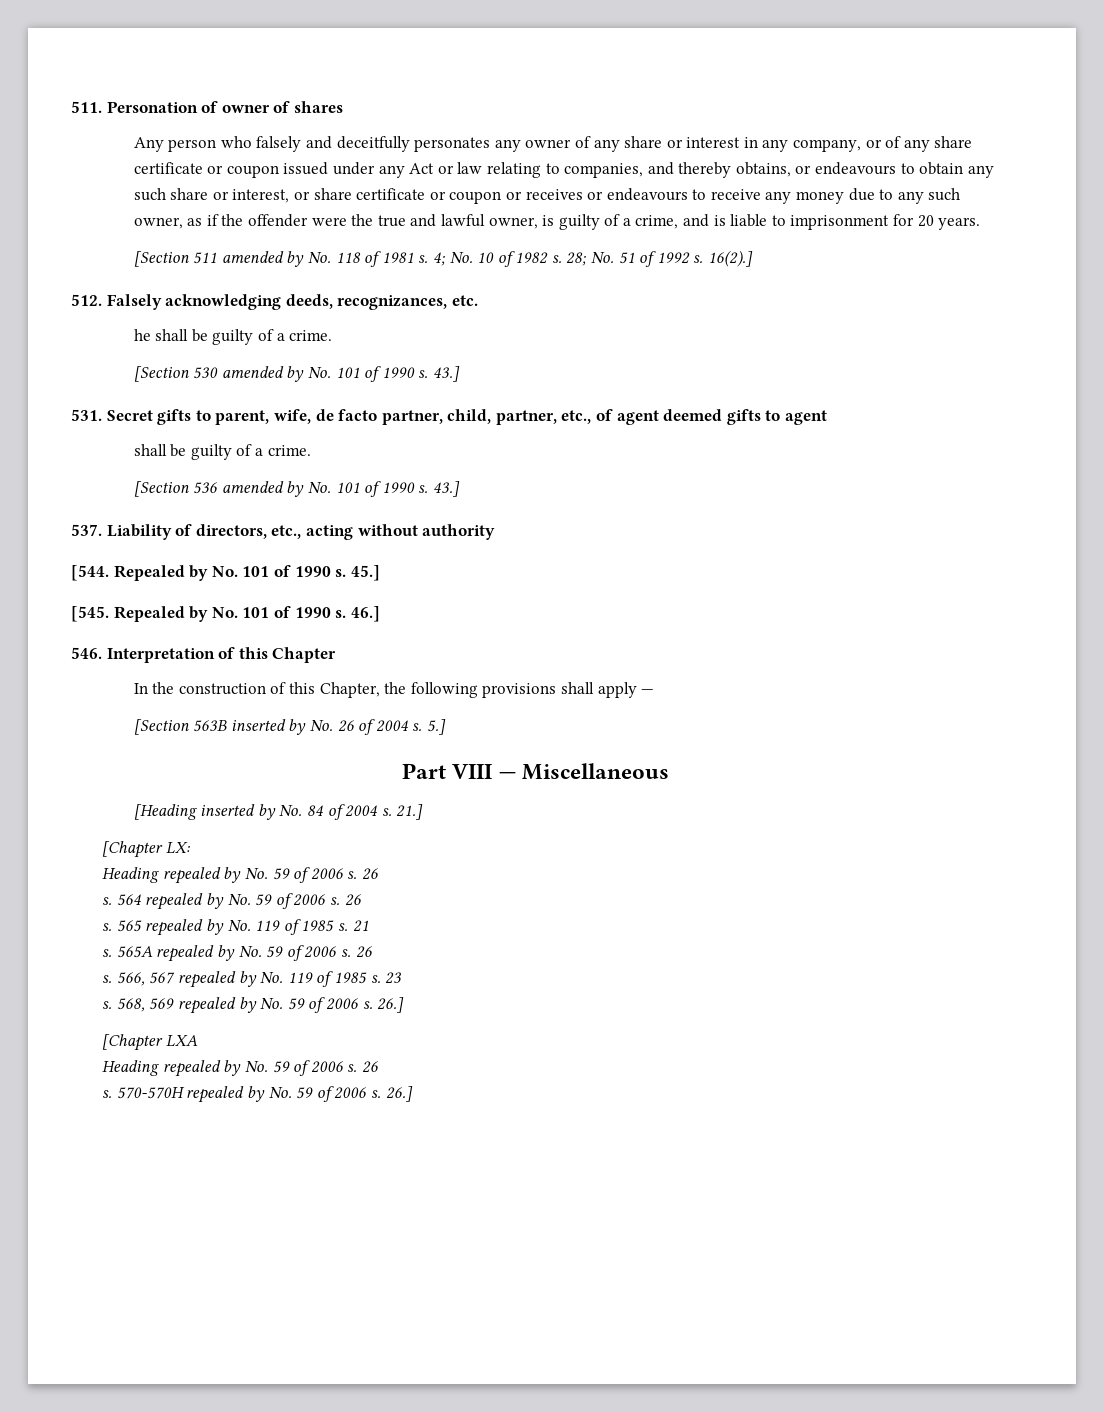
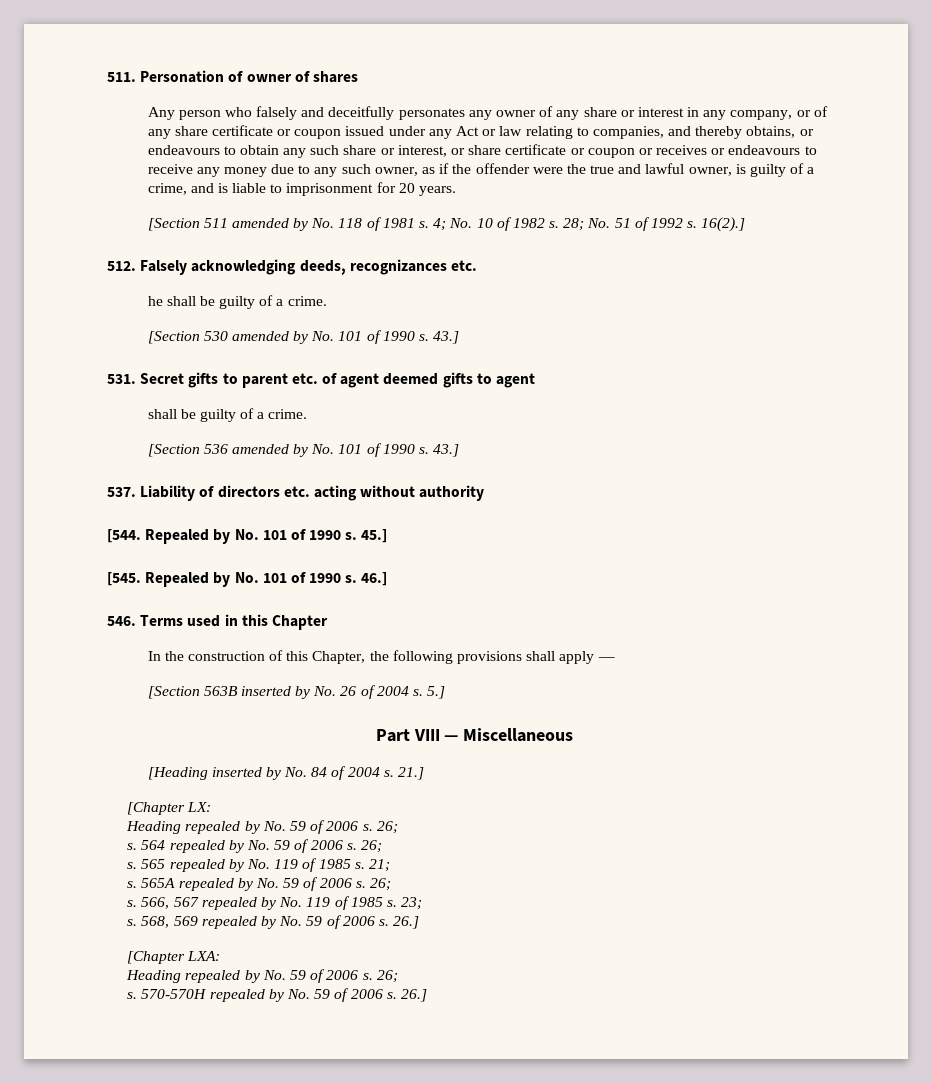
- 512. Falsely acknowledging deeds, recognizances, etc.
+ 512. Falsely acknowledging deeds, recognizances etc.
- 531. Secret gifts to parent, wife, de facto partner, child, partner, etc., of agent deemed gifts to agent
+ 531. Secret gifts to parent etc. of agent deemed gifts to agent
- 537. Liability of directors, etc., acting without authority
+ 537. Liability of directors etc. acting without authority
- 546. Interpretation of this Chapter
+ 546. Terms used in this Chapter
  [Chapter LX:
- Heading repealed by No. 59 of 2006 s. 26
+ Heading repealed by No. 59 of 2006 s. 26;
- 564 repealed by No. 59 of 2006 s. 26
+ 564 repealed by No. 59 of 2006 s. 26;
- 21
+ 21;
- 565A repealed by No. 59 of 2006 s. 26
+ 565A repealed by No. 59 of 2006 s. 26;
- 23
+ 23;
- [Chapter LXA
- Heading repealed by No. 59 of 2006 s. 26
+ [Chapter LXA:
+ Heading repealed by No. 59 of 2006 s. 26;

